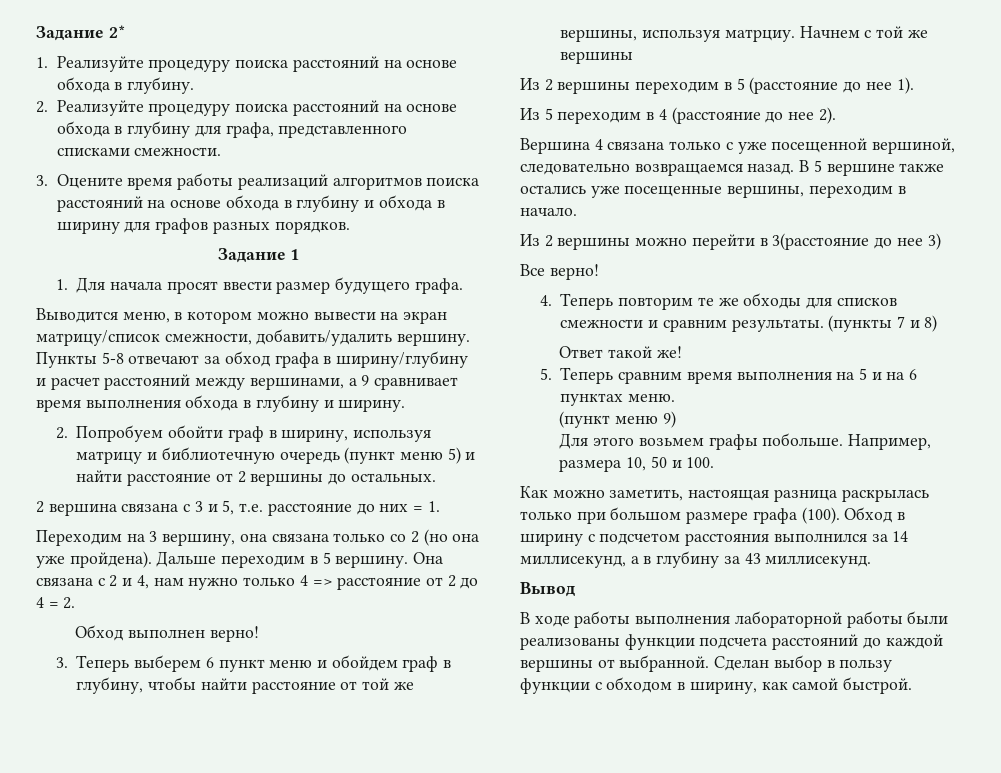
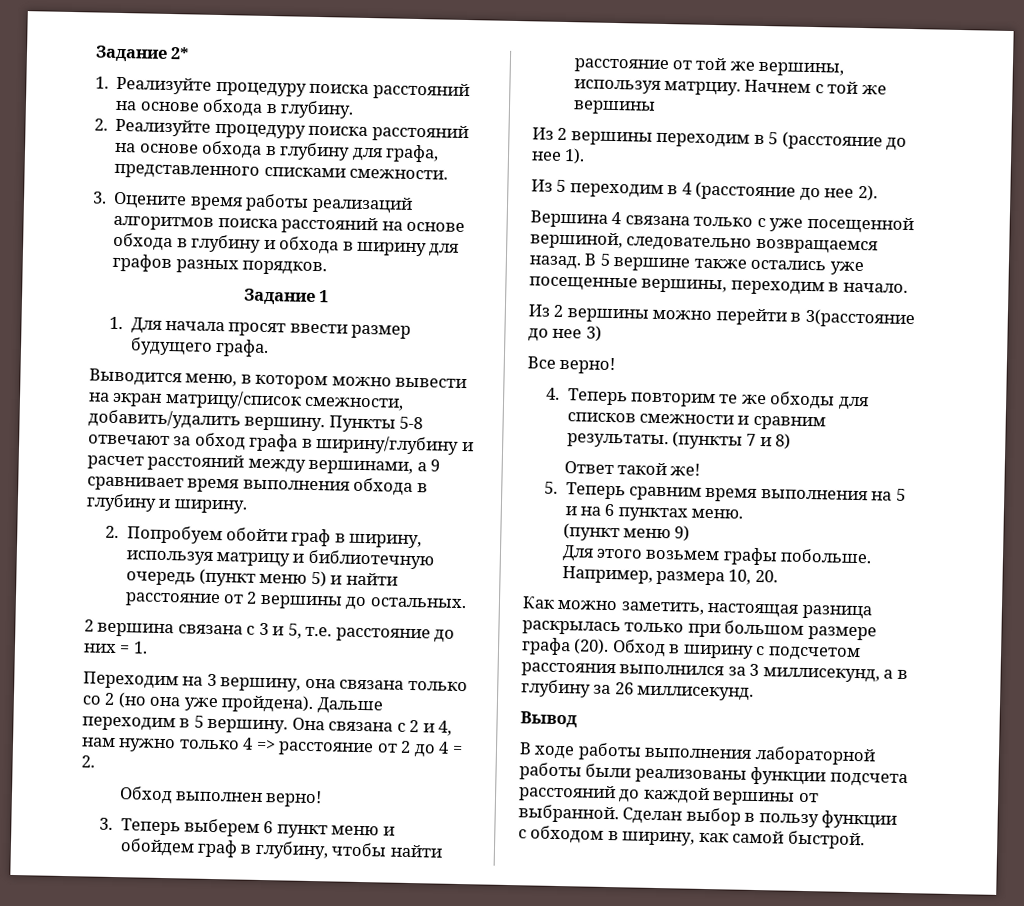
- Например, размера 10, 50 и 100.
+ Например, размера 10, 20.
- Как можно заметить, настоящая разница раскрылась только при большом размере графа (100).
+ Как можно заметить, настоящая разница раскрылась только при большом размере графа (20).
- Обход в ширину с подсчетом расстояния выполнился за 14 миллисекунд, а в глубину за 43 миллисекунд.
+ Обход в ширину с подсчетом расстояния выполнился за 3 миллисекунд, а в глубину за 26 миллисекунд.

